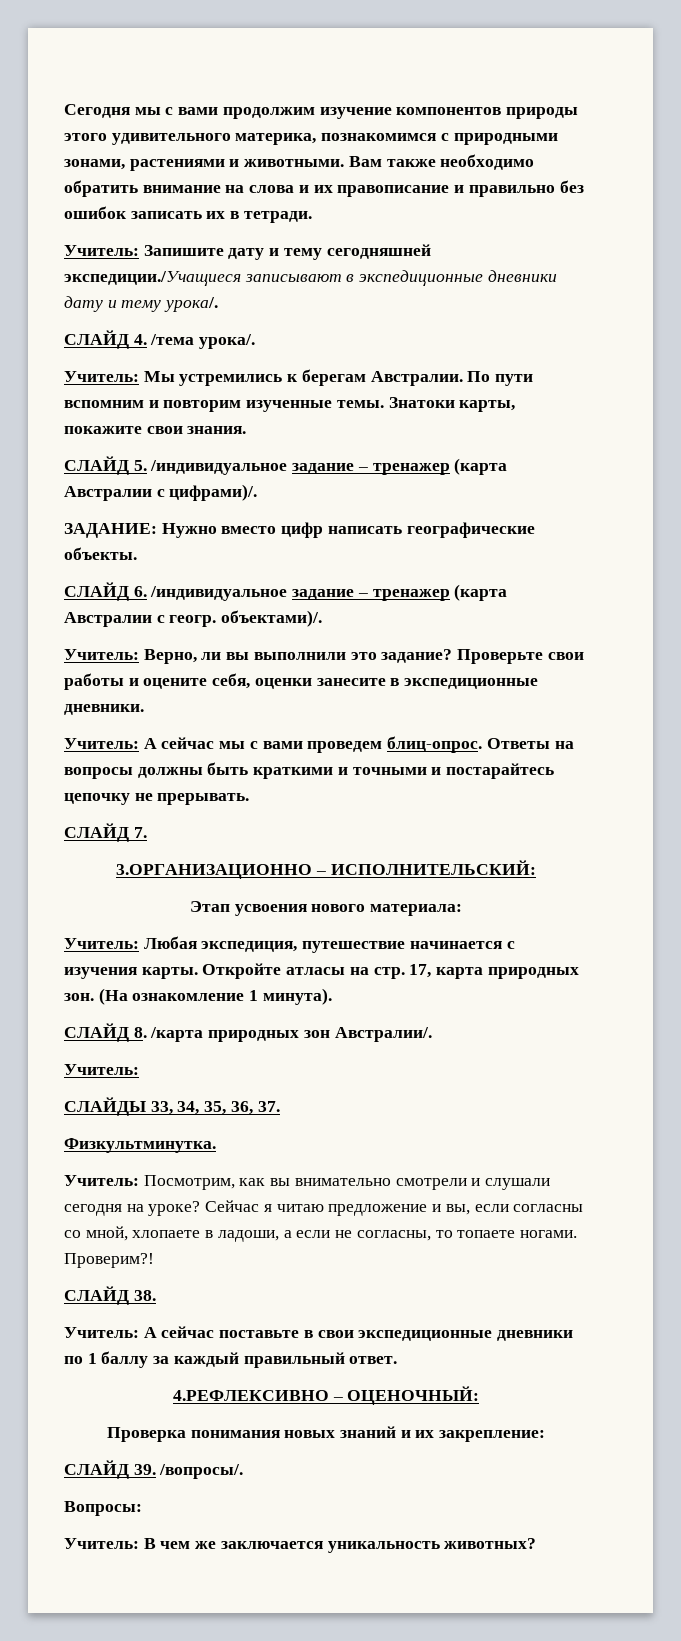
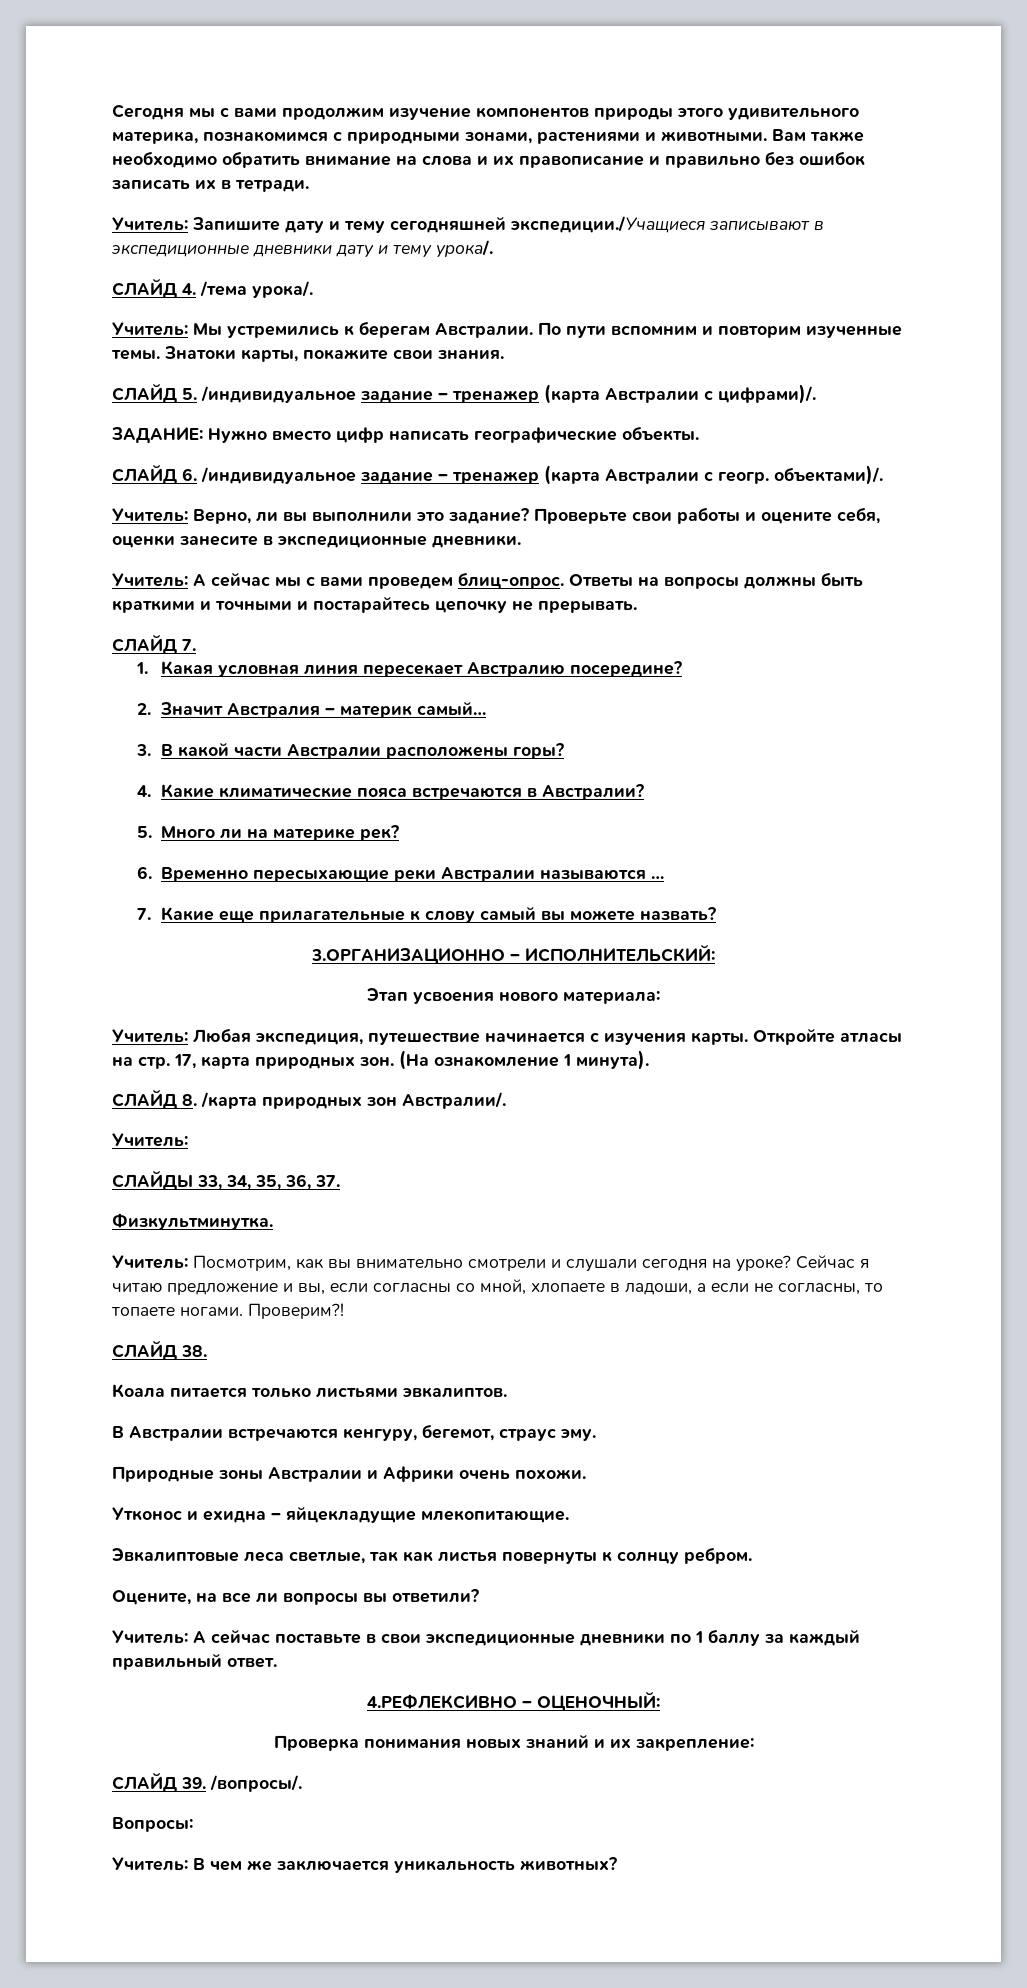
+ 1. Какая условная линия пересекает Австралию посередине?
+ 2. Значит Австралия – материк самый…
+ 3. В какой части Австралии расположены горы?
+ 4. Какие климатические пояса встречаются в Австралии?
+ 5. Много ли на материке рек?
+ 6. Временно пересыхающие реки Австралии называются …
+ 7. Какие еще прилагательные к слову самый вы можете назвать?
+ Коала питается только листьями эвкалиптов.
+ В Австралии встречаются кенгуру, бегемот, страус эму.
+ Природные зоны Австралии и Африки очень похожи.
+ Утконос и ехидна – яйцекладущие млекопитающие.
+ Эвкалиптовые леса светлые, так как листья повернуты к солнцу ребром.
+ Оцените, на все ли вопросы вы ответили?

